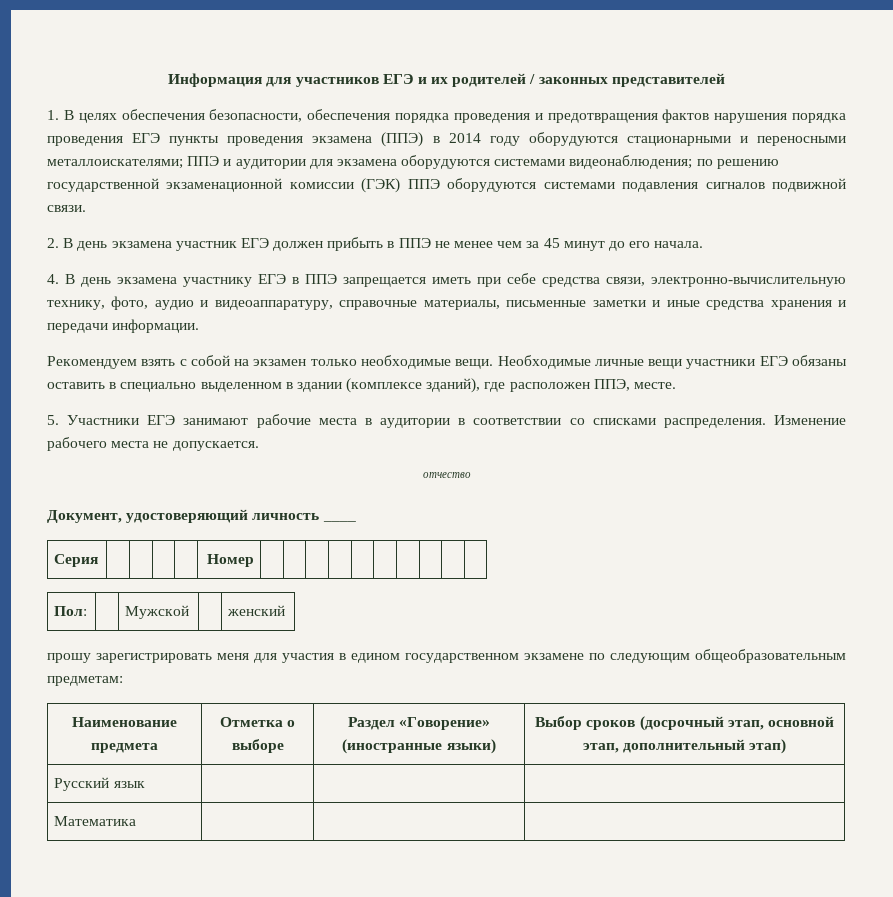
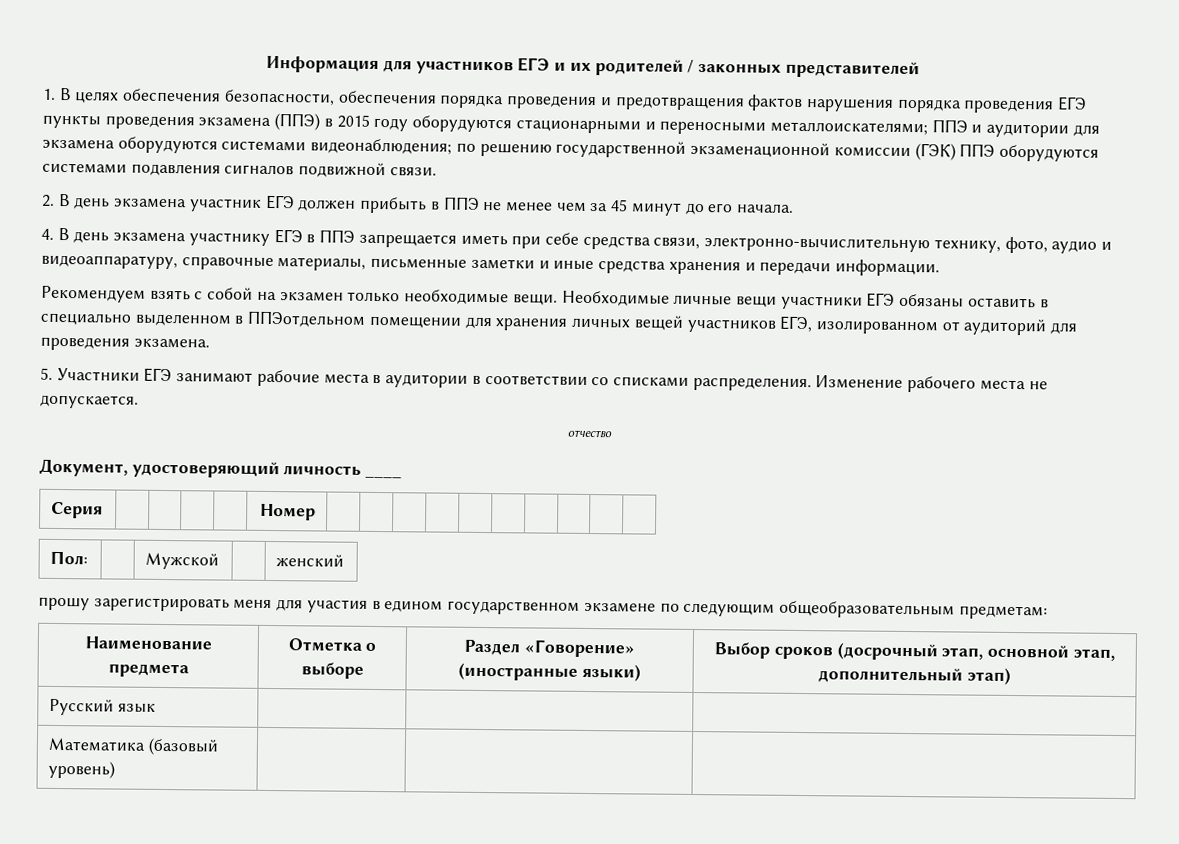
- 1. В целях обеспечения безопасности, обеспечения порядка проведения и предотвращения фактов нарушения порядка проведения ЕГЭ пункты проведения экзамена (ППЭ) в 2014 году оборудуются стационарными и переносными металлоискателями; ППЭ и аудитории для экзамена оборудуются системами видеонаблюдения; по решению государственной экзаменационной комиссии (ГЭК) ППЭ оборудуются системами подавления сигналов подвижной связи.
+ 1. В целях обеспечения безопасности, обеспечения порядка проведения и предотвращения фактов нарушения порядка проведения ЕГЭ пункты проведения экзамена (ППЭ) в 2015 году оборудуются стационарными и переносными металлоискателями; ППЭ и аудитории для экзамена оборудуются системами видеонаблюдения; по решению государственной экзаменационной комиссии (ГЭК) ППЭ оборудуются системами подавления сигналов подвижной связи.
- Необходимые личные вещи участники ЕГЭ обязаны оставить в специально выделенном в здании (комплексе зданий), где расположен ППЭ, месте.
+ Необходимые личные вещи участники ЕГЭ обязаны оставить в специально выделенном в ППЭотдельном помещении для хранения личных вещей участников ЕГЭ, изолированном от аудиторий для проведения экзамена.
- Математика | | |
+ Математика (базовый уровень) | | |

